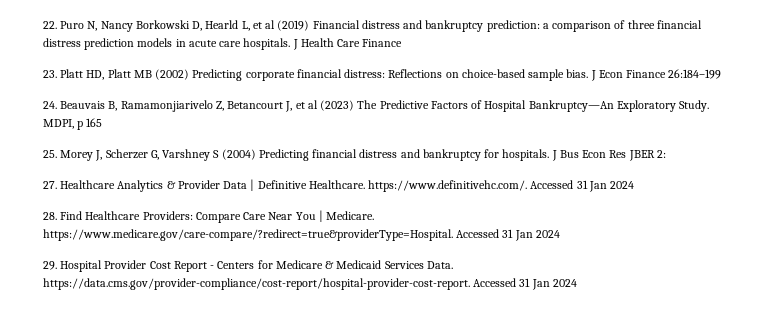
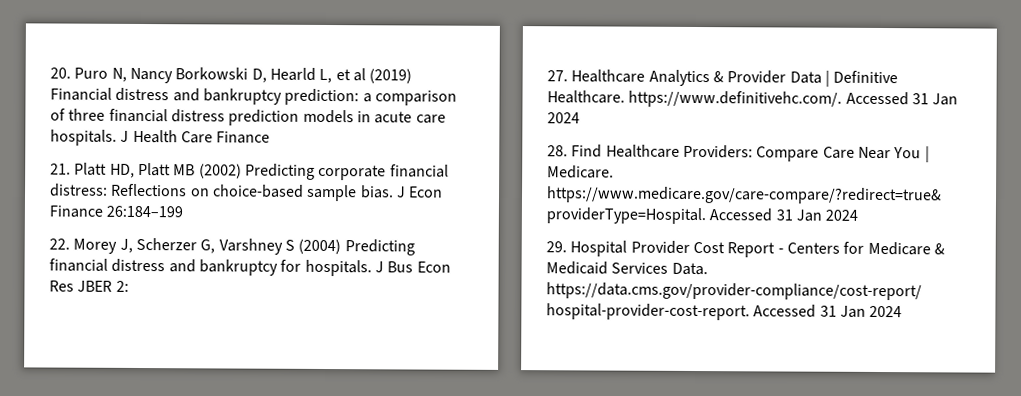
- 22. Puro N, Nancy Borkowski D, Hearld L, et al (2019) Financial distress and bankruptcy prediction: a comparison of three financial distress prediction models in acute care hospitals.
+ 20. Puro N, Nancy Borkowski D, Hearld L, et al (2019) Financial distress and bankruptcy prediction: a comparison of three financial distress prediction models in acute care hospitals.
- 23. Platt HD, Platt MB (2002) Predicting corporate financial distress: Reflections on choice-based sample bias.
+ 21. Platt HD, Platt MB (2002) Predicting corporate financial distress: Reflections on choice-based sample bias.
- 24. Beauvais B, Ramamonjiarivelo Z, Betancourt J, et al (2023) The Predictive Factors of Hospital Bankruptcy—An Exploratory Study. MDPI, p 165
- 25. Morey J, Scherzer G, Varshney S (2004) Predicting financial distress and bankruptcy for hospitals.
+ 22. Morey J, Scherzer G, Varshney S (2004) Predicting financial distress and bankruptcy for hospitals.

